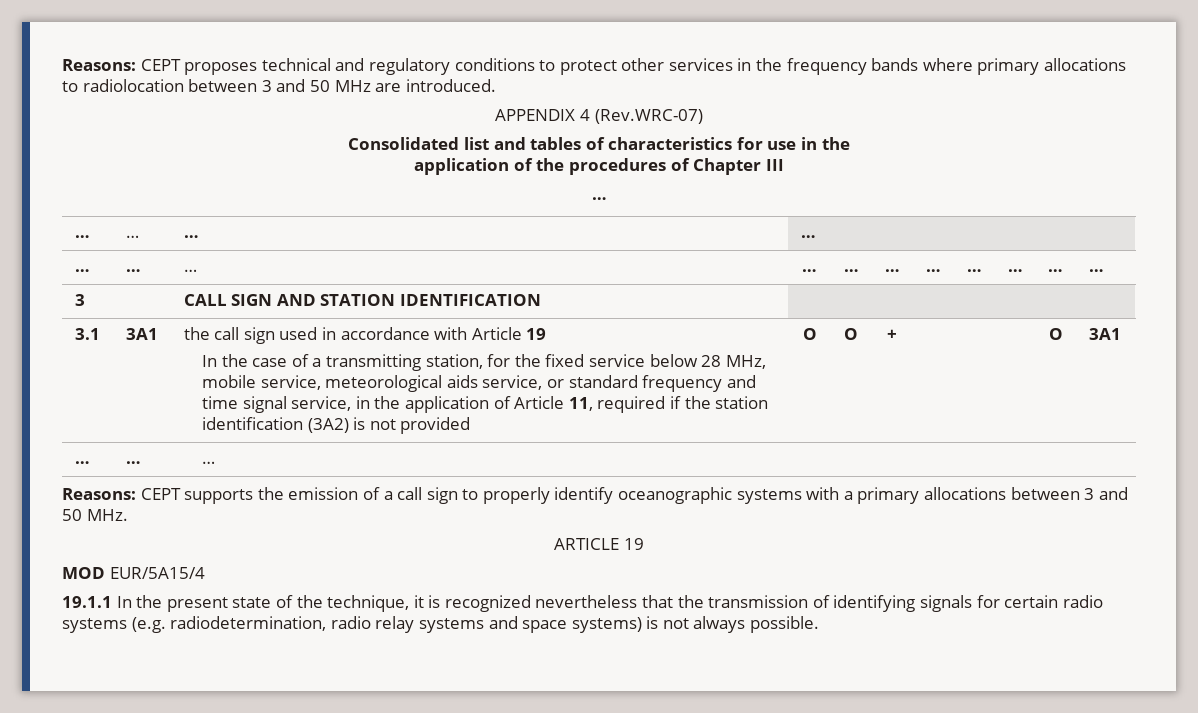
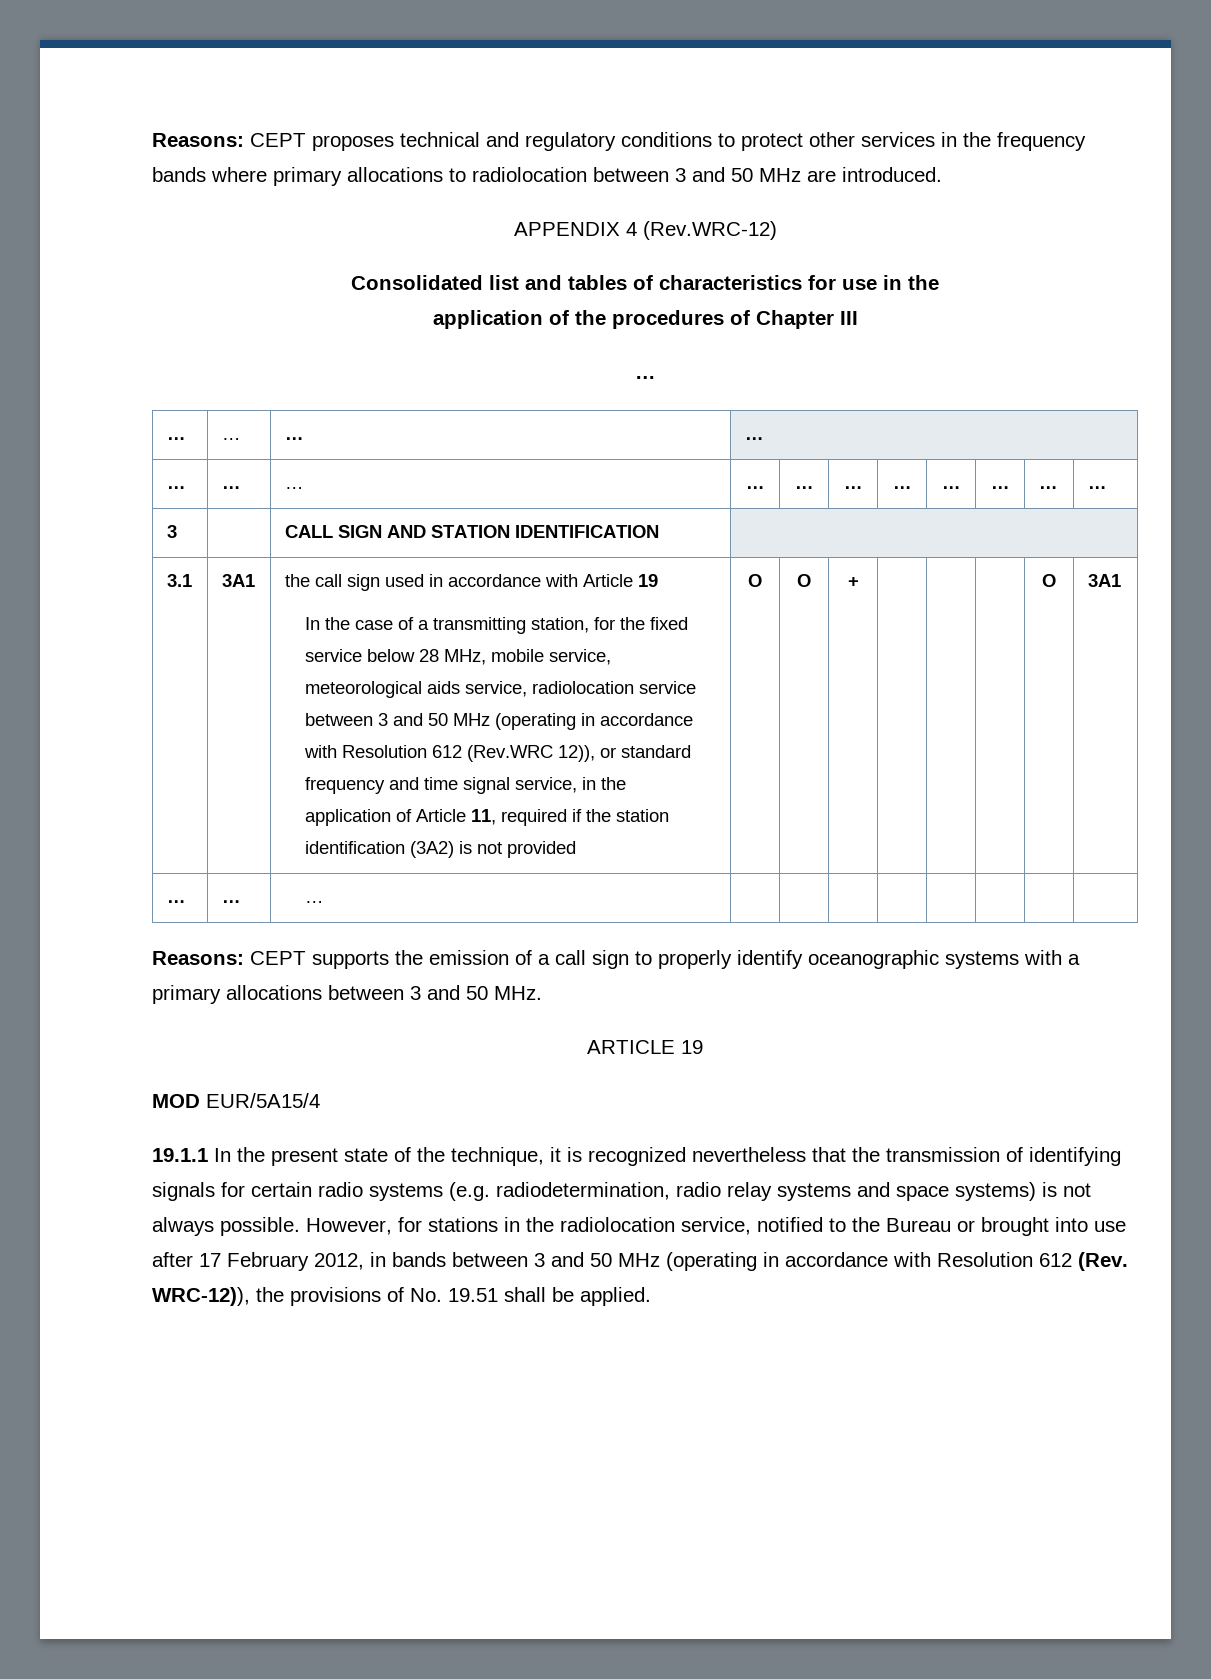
- APPENDIX 4 (Rev.WRC-07)
+ APPENDIX 4 (Rev.WRC-12)
- In the case of a transmitting station, for the fixed service below 28 MHz, mobile service, meteorological aids service, or standard frequency and time signal service, in the application of Article 11, required if the station identification (3A2) is not provided
+ In the case of a transmitting station, for the fixed service below 28 MHz, mobile service, meteorological aids service, radiolocation service between 3 and 50 MHz (operating in accordance with Resolution 612 (Rev.WRC 12)), or standard frequency and time signal service, in the application of Article 11, required if the station identification (3A2) is not provided
+ However, for stations in the radiolocation service, notified to the Bureau or brought into use after 17 February 2012, in bands between 3 and 50 MHz (operating in accordance with Resolution 612 (Rev. WRC-12)), the provisions of No. 19.51 shall be applied.

